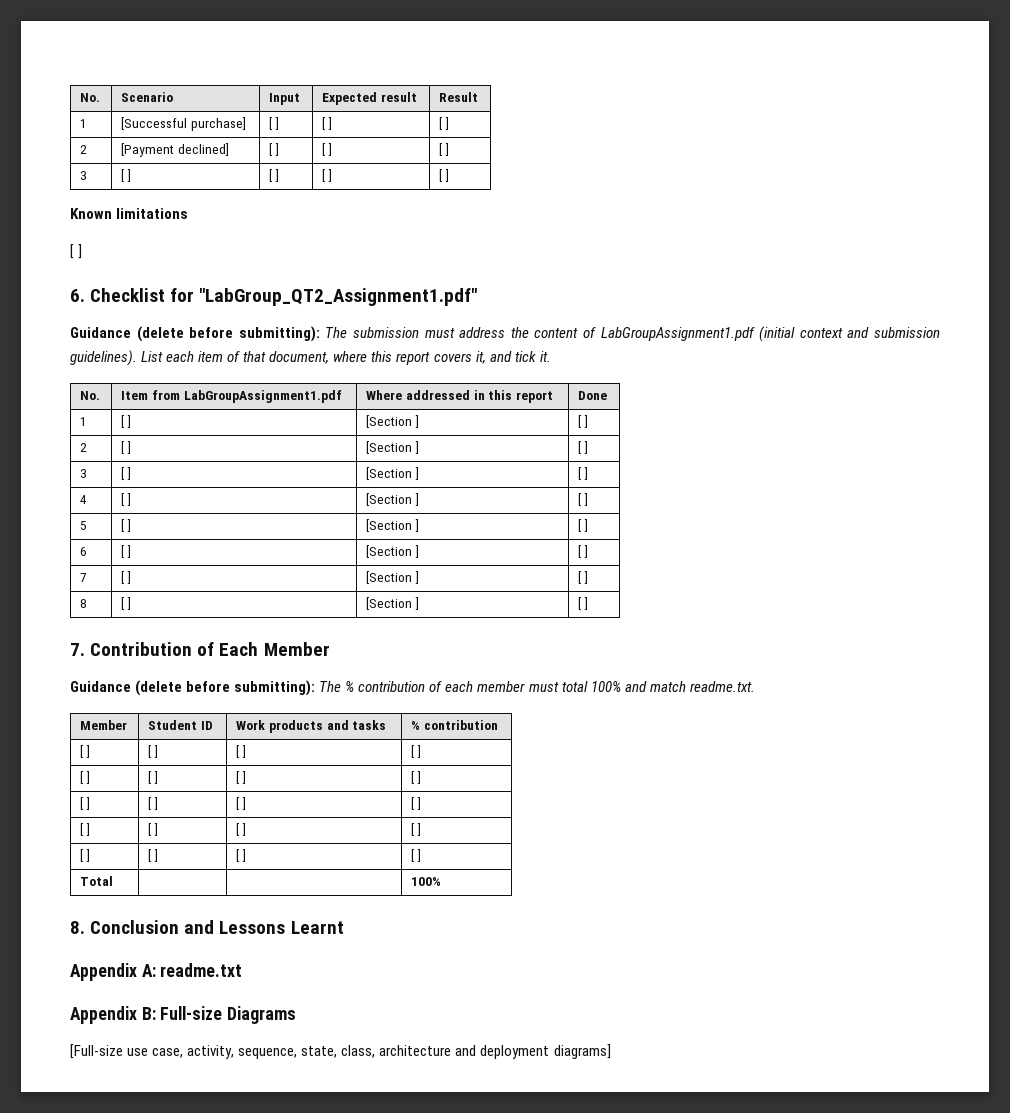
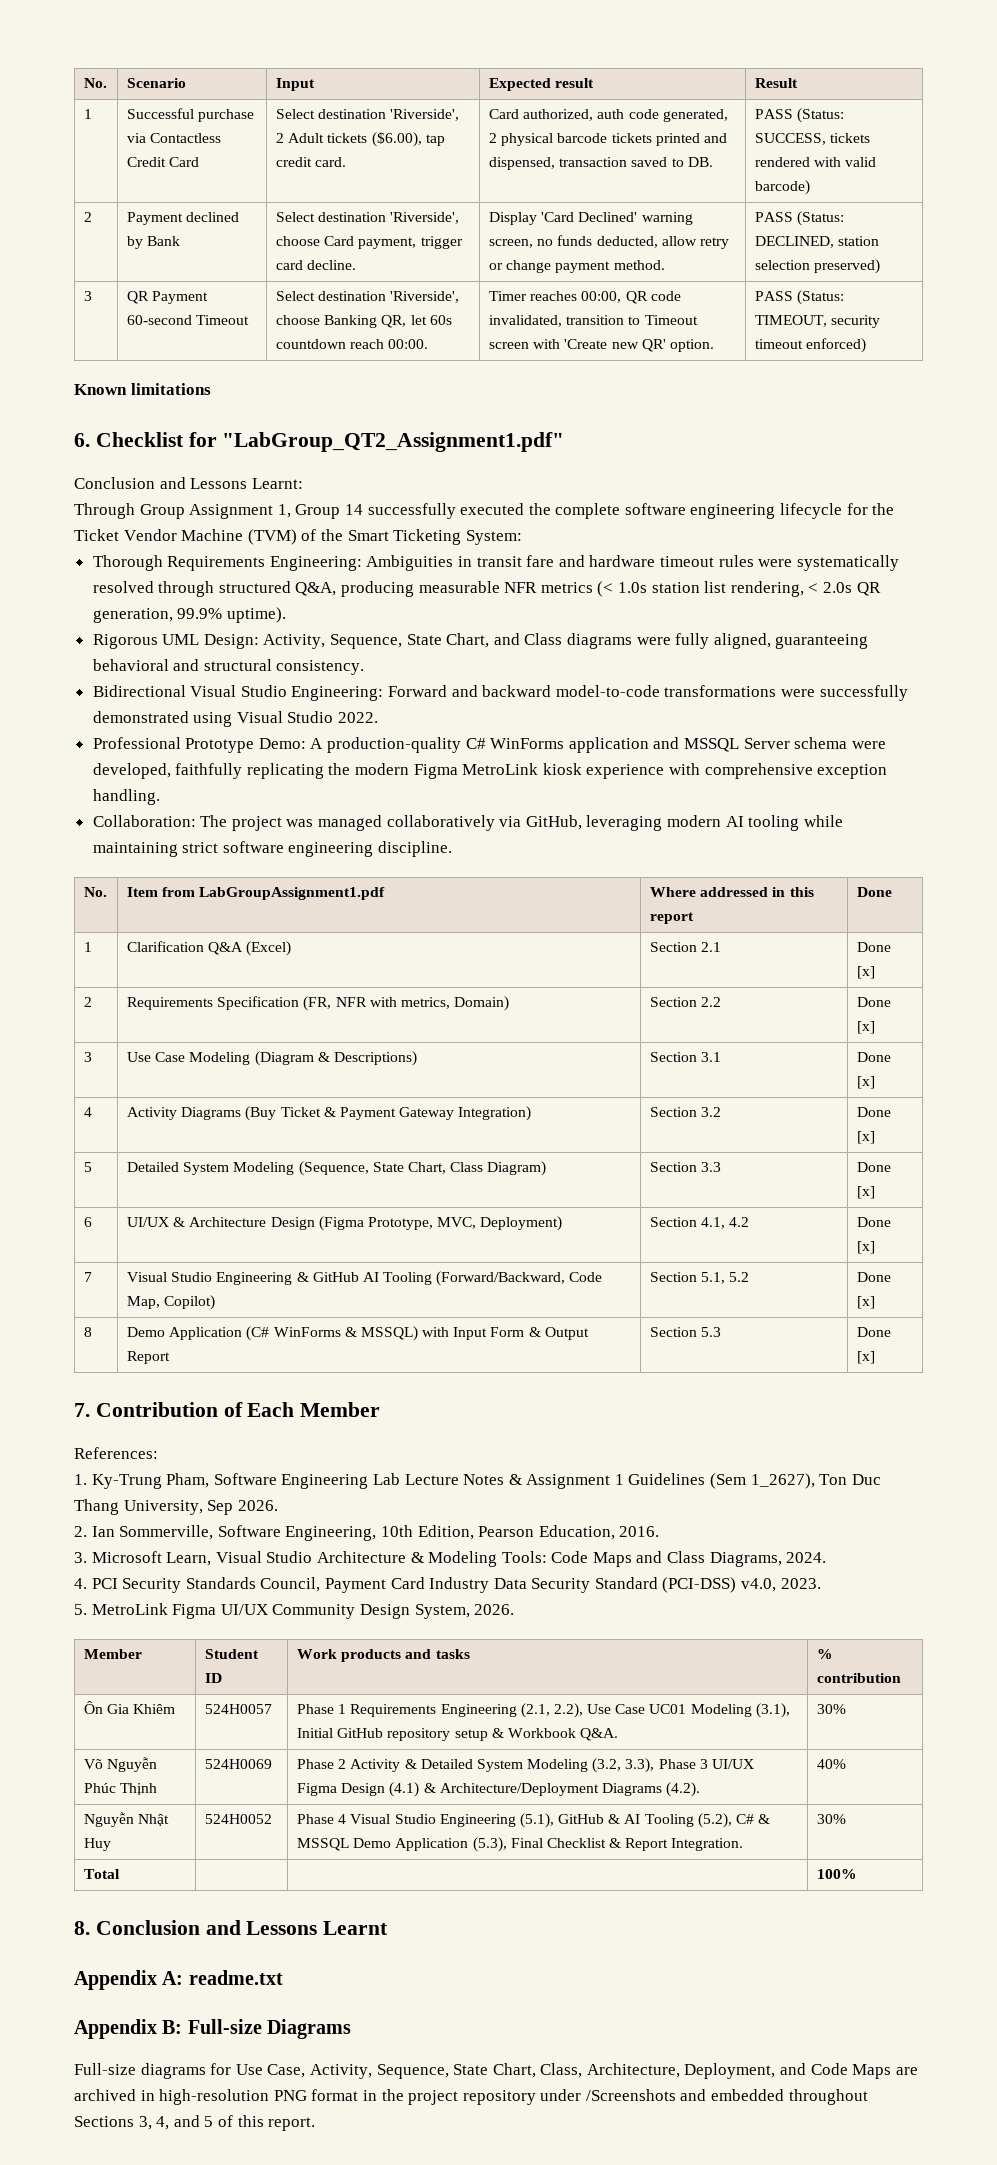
- [Successful purchase] | [ ] | [ ] | [ ]
- 2 | [Payment declined] | [ ] | [ ] | [ ]
- 3 | [ ] | [ ] | [ ] | [ ]
+ Successful purchase via Contactless Credit Card | Select destination 'Riverside', 2 Adult tickets ($6.00), tap credit card. | Card authorized, auth code generated, 2 physical barcode tickets printed and dispensed, transaction saved to DB. | PASS (Status: SUCCESS, tickets rendered with valid barcode)
+ 2 | Payment declined by Bank | Select destination 'Riverside', choose Card payment, trigger card decline. | Display 'Card Declined' warning screen, no funds deducted, allow retry or change payment method. | PASS (Status: DECLINED, station selection preserved)
+ 3 | QR Payment 60-second Timeout | Select destination 'Riverside', choose Banking QR, let 60s countdown reach 00:00. | Timer reaches 00:00, QR code invalidated, transition to Timeout screen with 'Create new QR' option. | PASS (Status: TIMEOUT, security timeout enforced)
  Known limitations
- [ ]
- Guidance (delete before submitting): The submission must address the content of LabGroupAssignment1.pdf (initial context and submission guidelines). List each item of that document, where this report covers it, and tick it.
+ Conclusion and Lessons Learnt:
+ Through Group Assignment 1, Group 14 successfully executed the complete software engineering lifecycle for the Ticket Vendor Machine (TVM) of the Smart Ticketing System:
+ Thorough Requirements Engineering: Ambiguities in transit fare and hardware timeout rules were systematically resolved through structured Q&A, producing measurable NFR metrics (< 1.0s station list rendering, < 2.0s QR generation, 99.9% uptime).
+ Rigorous UML Design: Activity, Sequence, State Chart, and Class diagrams were fully aligned, guaranteeing behavioral and structural consistency.
+ Bidirectional Visual Studio Engineering: Forward and backward model-to-code transformations were successfully demonstrated using Visual Studio 2022.
+ Professional Prototype Demo: A production-quality C# WinForms application and MSSQL Server schema were developed, faithfully replicating the modern Figma MetroLink kiosk experience with comprehensive exception handling.
+ Collaboration: The project was managed collaboratively via GitHub, leveraging modern AI tooling while maintaining strict software engineering discipline.
- 1 | [ ] | [Section ] | [ ]
- 2 | [ ] | [Section ] | [ ]
- 3 | [ ] | [Section ] | [ ]
- 4 | [ ] | [Section ] | [ ]
- 5 | [ ] | [Section ] | [ ]
- 6 | [ ] | [Section ] | [ ]
- 7 | [ ] | [Section ] | [ ]
- 8 | [ ] | [Section ] | [ ]
+ 1 | Clarification Q&A (Excel) | Section 2.1 | Done [x]
+ 2 | Requirements Specification (FR, NFR with metrics, Domain) | Section 2.2 | Done [x]
+ 3 | Use Case Modeling (Diagram & Descriptions) | Section 3.1 | Done [x]
+ 4 | Activity Diagrams (Buy Ticket & Payment Gateway Integration) | Section 3.2 | Done [x]
+ 5 | Detailed System Modeling (Sequence, State Chart, Class Diagram) | Section 3.3 | Done [x]
+ 6 | UI/UX & Architecture Design (Figma Prototype, MVC, Deployment) | Section 4.1, 4.2 | Done [x]
+ 7 | Visual Studio Engineering & GitHub AI Tooling (Forward/Backward, Code Map, Copilot) | Section 5.1, 5.2 | Done [x]
+ 8 | Demo Application (C# WinForms & MSSQL) with Input Form & Output Report | Section 5.3 | Done [x]
- Guidance (delete before submitting): The % contribution of each member must total 100% and match readme.txt.
+ References:
+ 1. Ky-Trung Pham, Software Engineering Lab Lecture Notes & Assignment 1 Guidelines (Sem 1_2627), Ton Duc Thang University, Sep 2026.
+ 2. Ian Sommerville, Software Engineering, 10th Edition, Pearson Education, 2016.
+ 3. Microsoft Learn, Visual Studio Architecture & Modeling Tools: Code Maps and Class Diagrams, 2024.
+ 4. PCI Security Standards Council, Payment Card Industry Data Security Standard (PCI-DSS) v4.0, 2023.
+ 5. MetroLink Figma UI/UX Community Design System, 2026.
  Member | Student ID | Work products and tasks | % contribution
- [ ] | [ ] | [ ] | [ ]
- [ ] | [ ] | [ ] | [ ]
- [ ] | [ ] | [ ] | [ ]
- [ ] | [ ] | [ ] | [ ]
- [ ] | [ ] | [ ] | [ ]
+ Ôn Gia Khiêm | 524H0057 | Phase 1 Requirements Engineering (2.1, 2.2), Use Case UC01 Modeling (3.1), Initial GitHub repository setup & Workbook Q&A. | 30%
+ Võ Nguyễn Phúc Thịnh | 524H0069 | Phase 2 Activity & Detailed System Modeling (3.2, 3.3), Phase 3 UI/UX Figma Design (4.1) & Architecture/Deployment Diagrams (4.2). | 40%
+ Nguyễn Nhật Huy | 524H0052 | Phase 4 Visual Studio Engineering (5.1), GitHub & AI Tooling (5.2), C# & MSSQL Demo Application (5.3), Final Checklist & Report Integration. | 30%
- [Full-size use case, activity, sequence, state, class, architecture and deployment diagrams]
+ Full-size diagrams for Use Case, Activity, Sequence, State Chart, Class, Architecture, Deployment, and Code Maps are archived in high-resolution PNG format in the project repository under /Screenshots and embedded throughout Sections 3, 4, and 5 of this report.

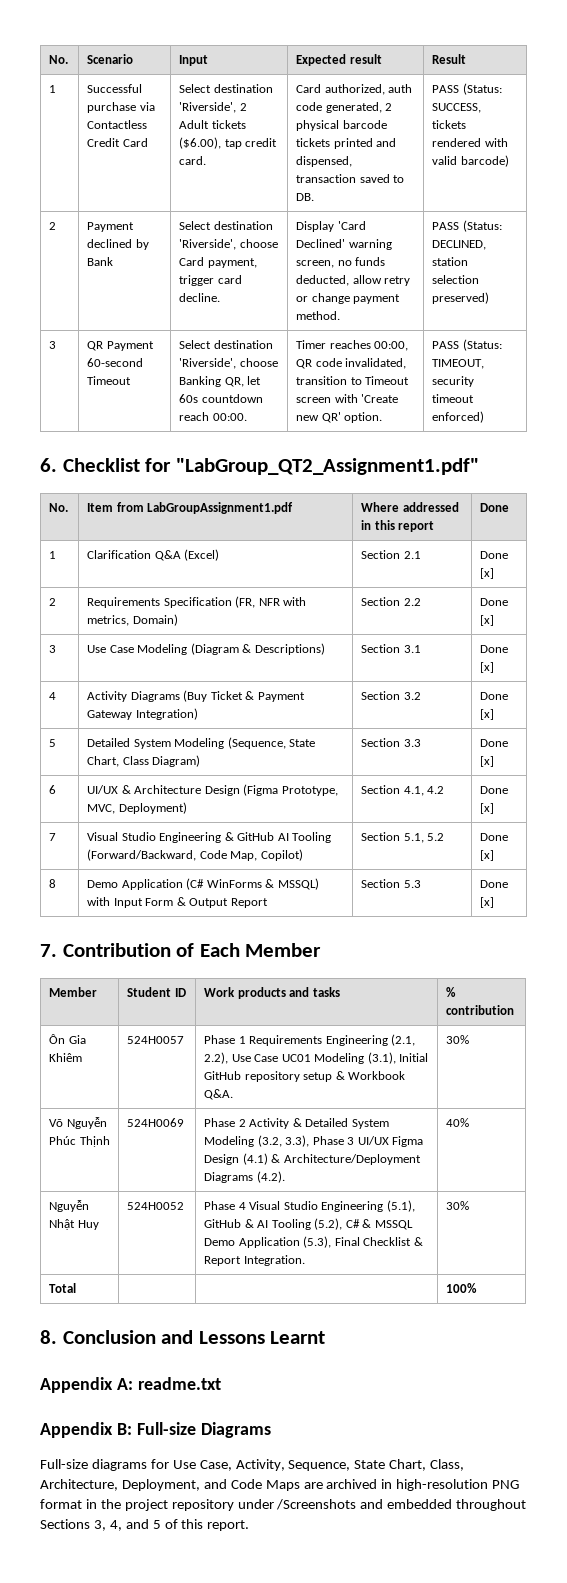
- Known limitations
- Conclusion and Lessons Learnt:
- Through Group Assignment 1, Group 14 successfully executed the complete software engineering lifecycle for the Ticket Vendor Machine (TVM) of the Smart Ticketing System:
- Thorough Requirements Engineering: Ambiguities in transit fare and hardware timeout rules were systematically resolved through structured Q&A, producing measurable NFR metrics (< 1.0s station list rendering, < 2.0s QR generation, 99.9% uptime).
- Rigorous UML Design: Activity, Sequence, State Chart, and Class diagrams were fully aligned, guaranteeing behavioral and structural consistency.
- Bidirectional Visual Studio Engineering: Forward and backward model-to-code transformations were successfully demonstrated using Visual Studio 2022.
- Professional Prototype Demo: A production-quality C# WinForms application and MSSQL Server schema were developed, faithfully replicating the modern Figma MetroLink kiosk experience with comprehensive exception handling.
- Collaboration: The project was managed collaboratively via GitHub, leveraging modern AI tooling while maintaining strict software engineering discipline.
- References:
- 1. Ky-Trung Pham, Software Engineering Lab Lecture Notes & Assignment 1 Guidelines (Sem 1_2627), Ton Duc Thang University, Sep 2026.
- 2. Ian Sommerville, Software Engineering, 10th Edition, Pearson Education, 2016.
- 3. Microsoft Learn, Visual Studio Architecture & Modeling Tools: Code Maps and Class Diagrams, 2024.
- 4. PCI Security Standards Council, Payment Card Industry Data Security Standard (PCI-DSS) v4.0, 2023.
- 5. MetroLink Figma UI/UX Community Design System, 2026.

